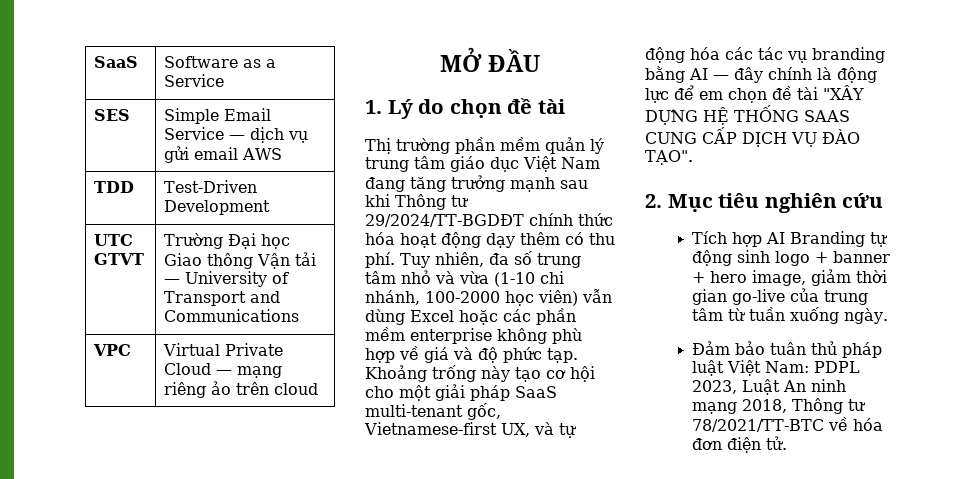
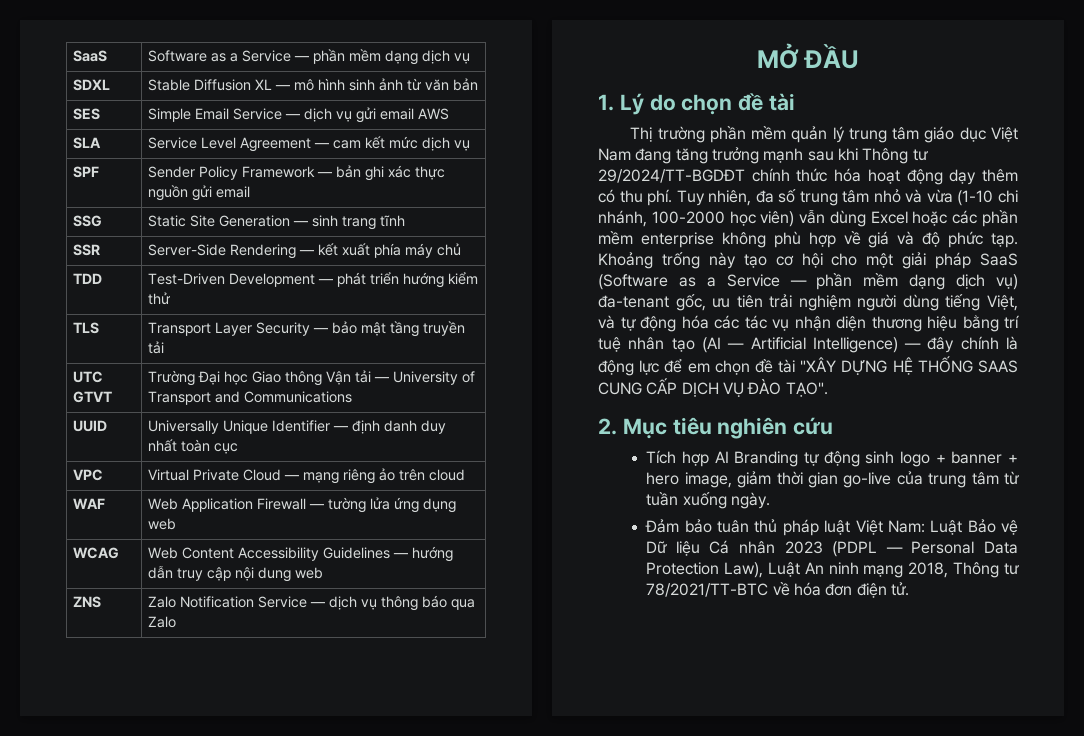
- SaaS | Software as a Service
+ SaaS | Software as a Service — phần mềm dạng dịch vụ
+ SDXL | Stable Diffusion XL — mô hình sinh ảnh từ văn bản
- TDD | Test-Driven Development
+ SLA | Service Level Agreement — cam kết mức dịch vụ
+ SPF | Sender Policy Framework — bản ghi xác thực nguồn gửi email
+ SSG | Static Site Generation — sinh trang tĩnh
+ SSR | Server-Side Rendering — kết xuất phía máy chủ
+ TDD | Test-Driven Development — phát triển hướng kiểm thử
+ TLS | Transport Layer Security — bảo mật tầng truyền tải
+ UUID | Universally Unique Identifier — định danh duy nhất toàn cục
+ WAF | Web Application Firewall — tường lửa ứng dụng web
+ WCAG | Web Content Accessibility Guidelines — hướng dẫn truy cập nội dung web
+ ZNS | Zalo Notification Service — dịch vụ thông báo qua Zalo
- Khoảng trống này tạo cơ hội cho một giải pháp SaaS multi-tenant gốc, Vietnamese-first UX, và tự động hóa các tác vụ branding bằng AI — đây chính là động lực để em chọn đề tài "XÂY DỰNG HỆ THỐNG SAAS CUNG CẤP DỊCH VỤ ĐÀO TẠO".
+ Khoảng trống này tạo cơ hội cho một giải pháp SaaS (Software as a Service — phần mềm dạng dịch vụ) đa-tenant gốc, ưu tiên trải nghiệm người dùng tiếng Việt, và tự động hóa các tác vụ nhận diện thương hiệu bằng trí tuệ nhân tạo (AI — Artificial Intelligence) — đây chính là động lực để em chọn đề tài "XÂY DỰNG HỆ THỐNG SAAS CUNG CẤP DỊCH VỤ ĐÀO TẠO".
- Đảm bảo tuân thủ pháp luật Việt Nam: PDPL 2023, Luật An ninh mạng 2018, Thông tư 78/2021/TT-BTC về hóa đơn điện tử.
+ Đảm bảo tuân thủ pháp luật Việt Nam: Luật Bảo vệ Dữ liệu Cá nhân 2023 (PDPL — Personal Data Protection Law), Luật An ninh mạng 2018, Thông tư 78/2021/TT-BTC về hóa đơn điện tử.

